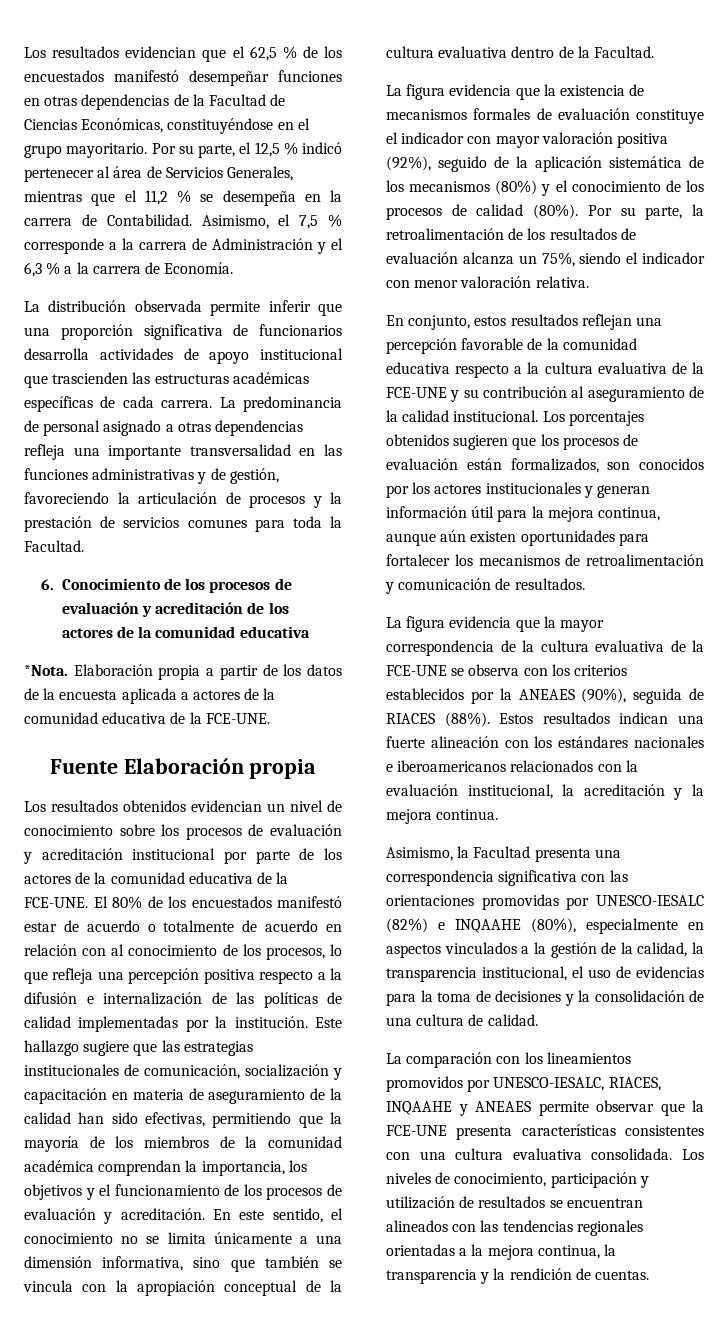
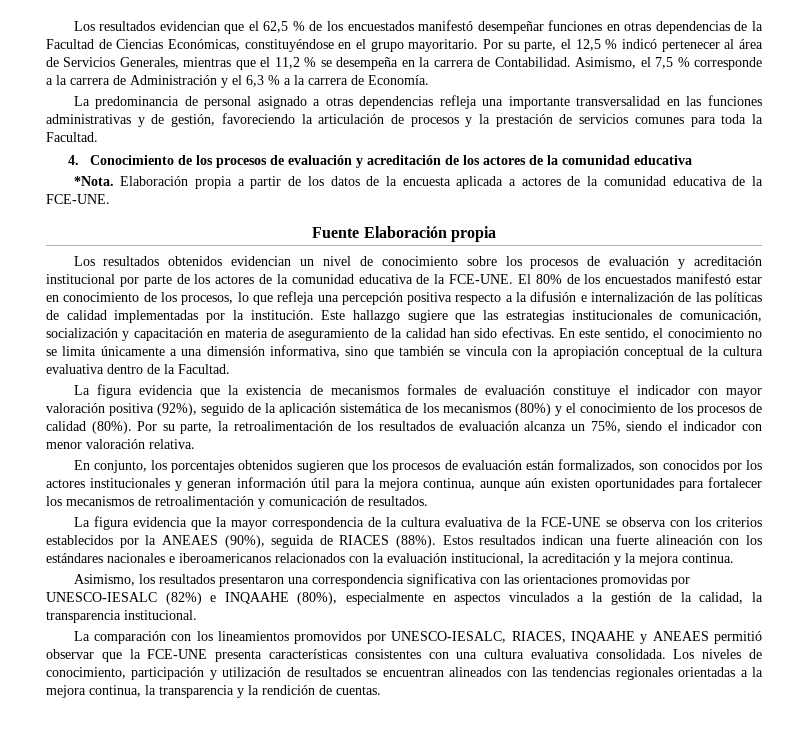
- La distribución observada permite inferir que una proporción significativa de funcionarios desarrolla actividades de apoyo institucional que trascienden las estructuras académicas específicas de cada carrera. La predominancia de personal asignado a otras dependencias refleja una importante transversalidad en las funciones administrativas y de gestión, favoreciendo la articulación de procesos y la prestación de servicios comunes para toda la Facultad.
+ La predominancia de personal asignado a otras dependencias refleja una importante transversalidad en las funciones administrativas y de gestión, favoreciendo la articulación de procesos y la prestación de servicios comunes para toda la Facultad.
- 6. Conocimiento de los procesos de evaluación y acreditación de los actores de la comunidad educativa
+ 4. Conocimiento de los procesos de evaluación y acreditación de los actores de la comunidad educativa
- El 80% de los encuestados manifestó estar de acuerdo o totalmente de acuerdo en relación con al conocimiento de los procesos, lo que refleja una percepción positiva respecto a la difusión e internalización de las políticas de calidad implementadas por la institución.
+ El 80% de los encuestados manifestó estar en conocimiento de los procesos, lo que refleja una percepción positiva respecto a la difusión e internalización de las políticas de calidad implementadas por la institución.
- Este hallazgo sugiere que las estrategias institucionales de comunicación, socialización y capacitación en materia de aseguramiento de la calidad han sido efectivas, permitiendo que la mayoría de los miembros de la comunidad académica comprendan la importancia, los objetivos y el funcionamiento de los procesos de evaluación y acreditación.
+ Este hallazgo sugiere que las estrategias institucionales de comunicación, socialización y capacitación en materia de aseguramiento de la calidad han sido efectivas.
- En conjunto, estos resultados reflejan una percepción favorable de la comunidad educativa respecto a la cultura evaluativa de la FCE-UNE y su contribución al aseguramiento de la calidad institucional. Los porcentajes obtenidos sugieren que los procesos de evaluación están formalizados, son conocidos por los actores institucionales y generan información útil para la mejora continua, aunque aún existen oportunidades para fortalecer los mecanismos de retroalimentación y comunicación de resultados.
+ En conjunto, los porcentajes obtenidos sugieren que los procesos de evaluación están formalizados, son conocidos por los actores institucionales y generan información útil para la mejora continua, aunque aún existen oportunidades para fortalecer los mecanismos de retroalimentación y comunicación de resultados.
- Asimismo, la Facultad presenta una correspondencia significativa con las orientaciones promovidas por UNESCO-IESALC (82%) e INQAAHE (80%), especialmente en aspectos vinculados a la gestión de la calidad, la transparencia institucional, el uso de evidencias para la toma de decisiones y la consolidación de una cultura de calidad.
+ Asimismo, los resultados presentaron una correspondencia significativa con las orientaciones promovidas por UNESCO-IESALC (82%) e INQAAHE (80%), especialmente en aspectos vinculados a la gestión de la calidad, la transparencia institucional.
- La comparación con los lineamientos promovidos por UNESCO-IESALC, RIACES, INQAAHE y ANEAES permite observar que la FCE-UNE presenta características consistentes con una cultura evaluativa consolidada.
+ La comparación con los lineamientos promovidos por UNESCO-IESALC, RIACES, INQAAHE y ANEAES permitió observar que la FCE-UNE presenta características consistentes con una cultura evaluativa consolidada.

